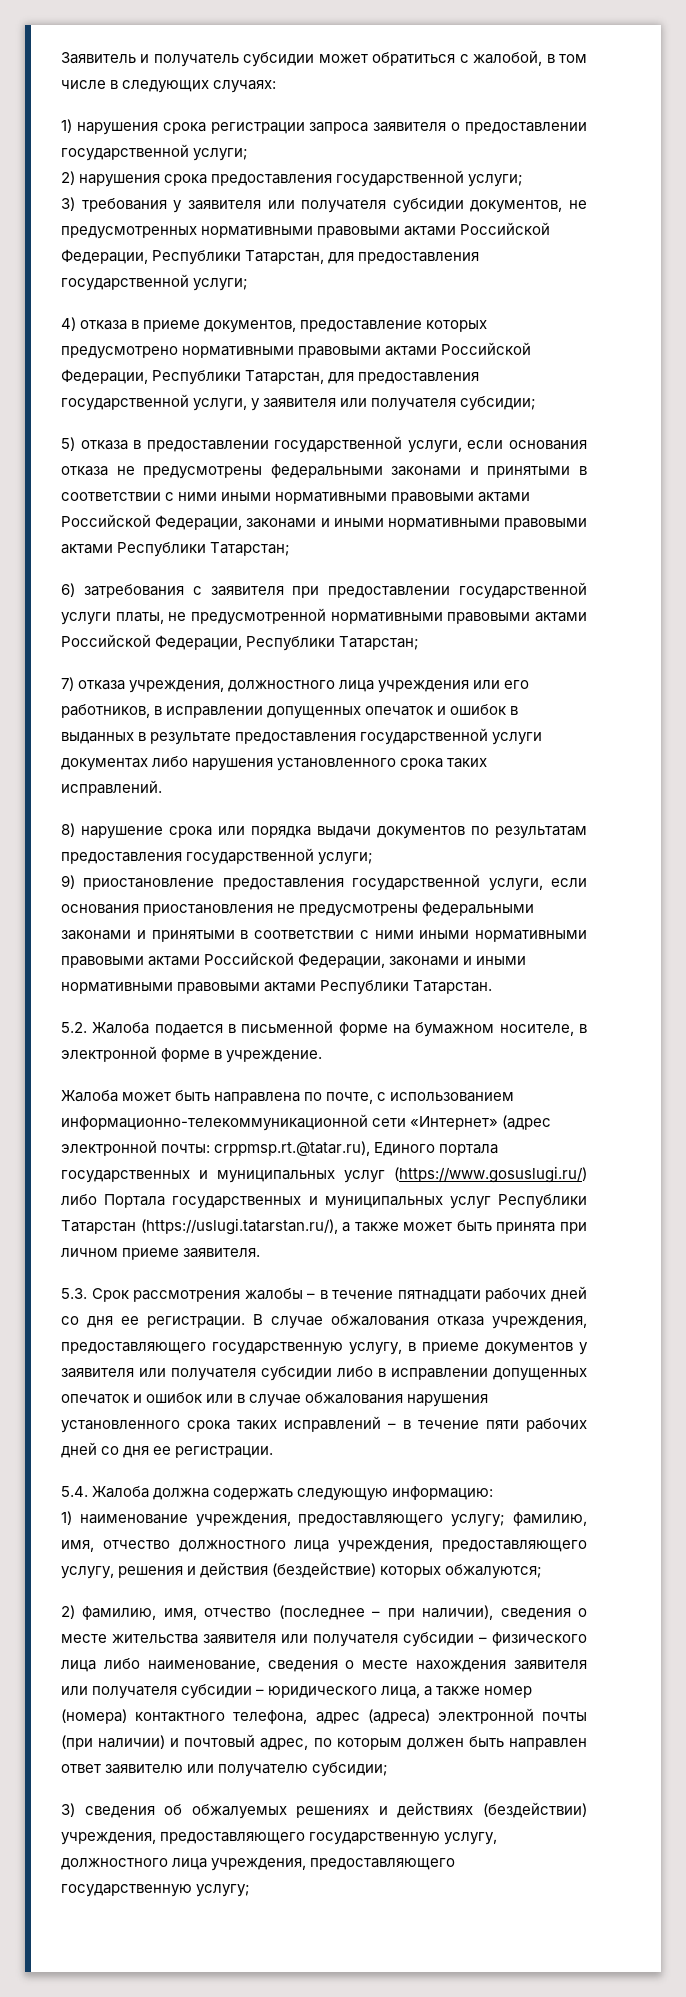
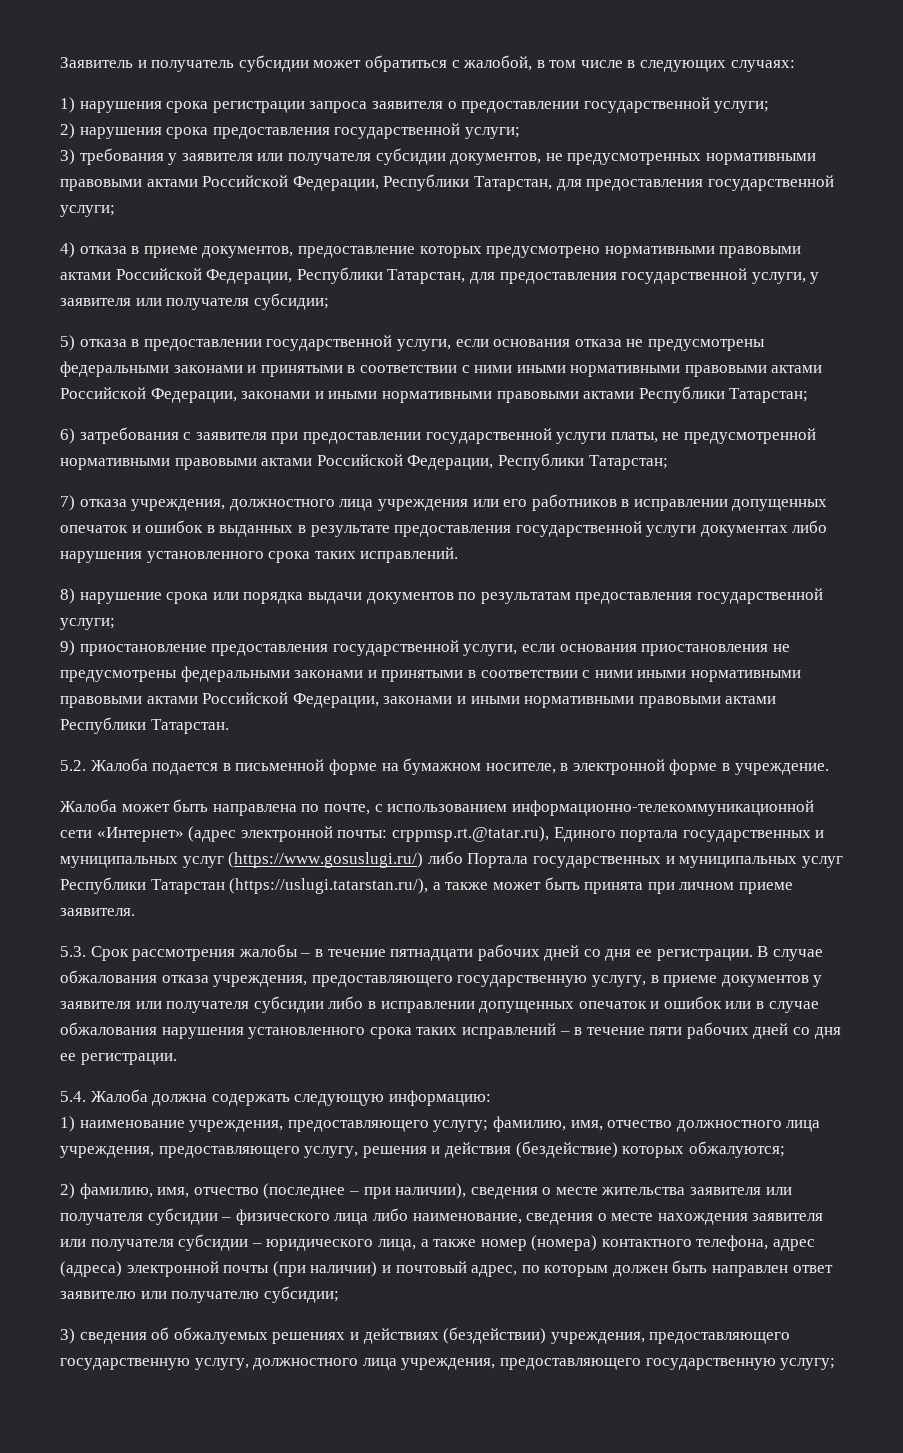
- 7) отказа учреждения, должностного лица учреждения или его работников, в исправлении допущенных опечаток и ошибок в выданных в результате предоставления государственной услуги документах либо нарушения установленного срока таких исправлений.
+ 7) отказа учреждения, должностного лица учреждения или его работников в исправлении допущенных опечаток и ошибок в выданных в результате предоставления государственной услуги документах либо нарушения установленного срока таких исправлений.

